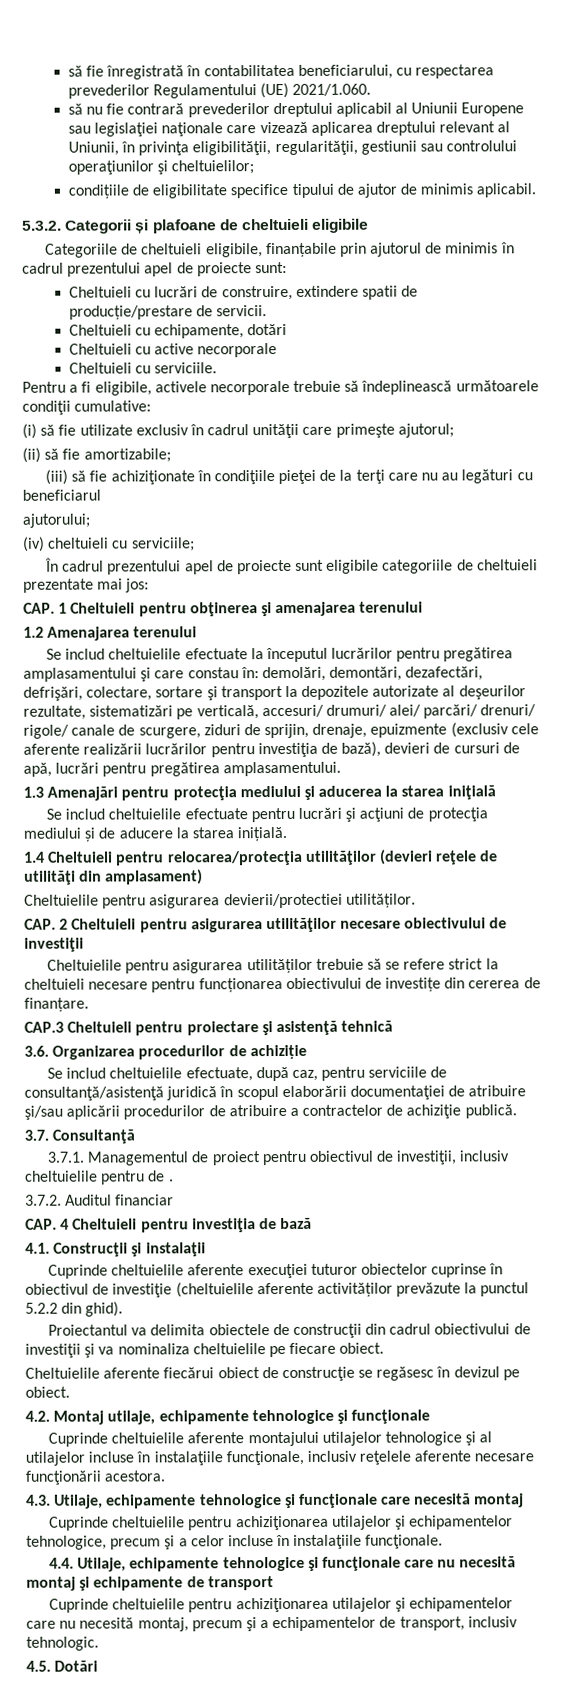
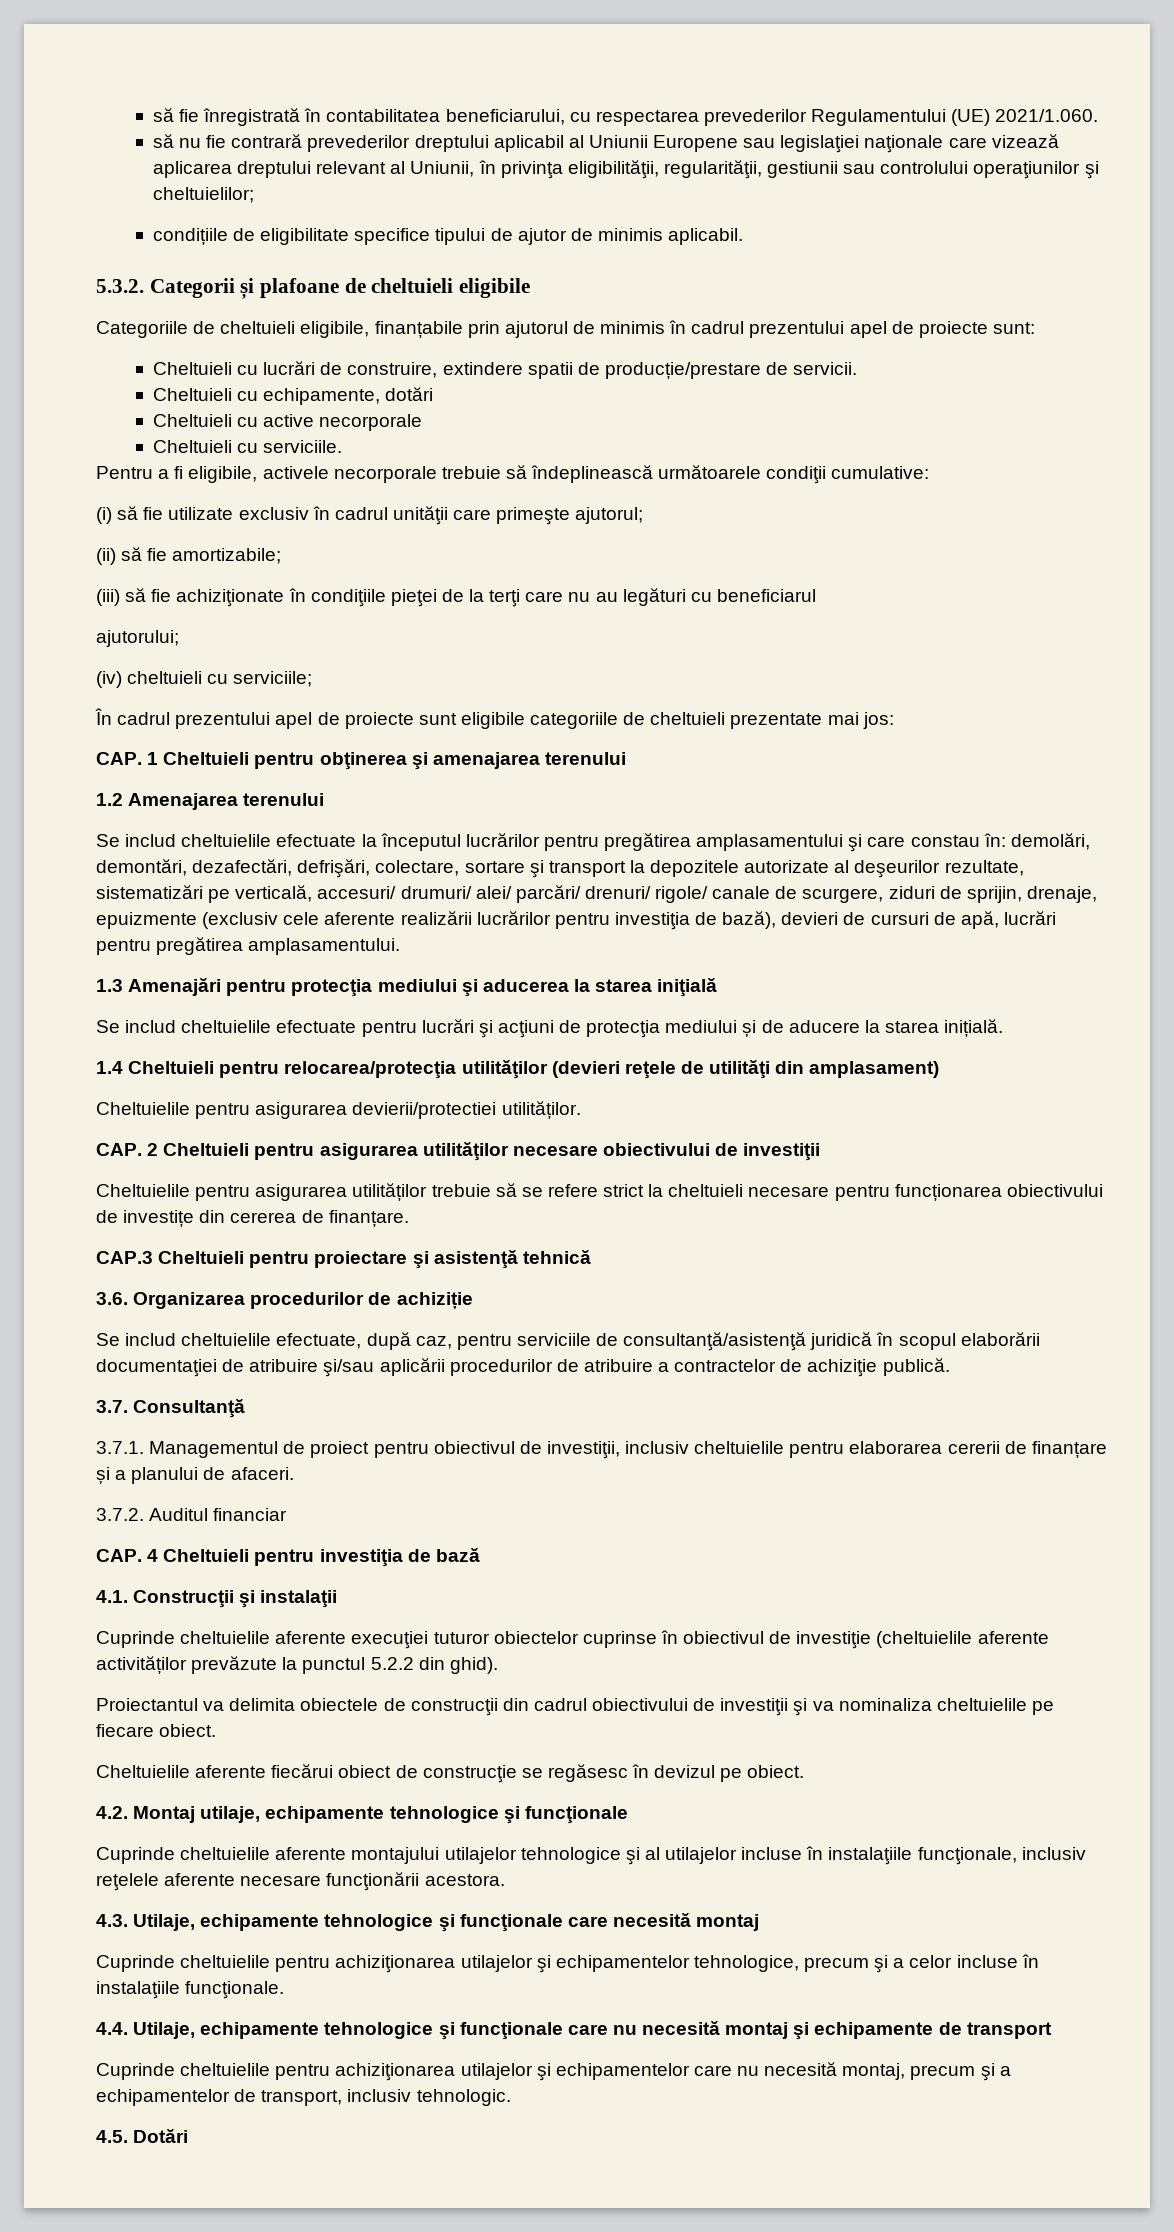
- 3.7.1. Managementul de proiect pentru obiectivul de investiţii, inclusiv cheltuielile pentru de .
+ 3.7.1. Managementul de proiect pentru obiectivul de investiţii, inclusiv cheltuielile pentru elaborarea cererii de finanțare și a planului de afaceri.

